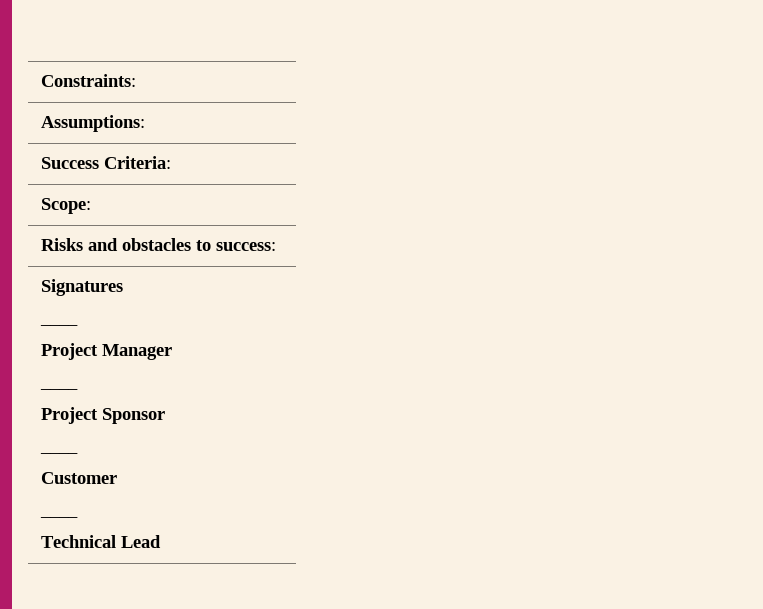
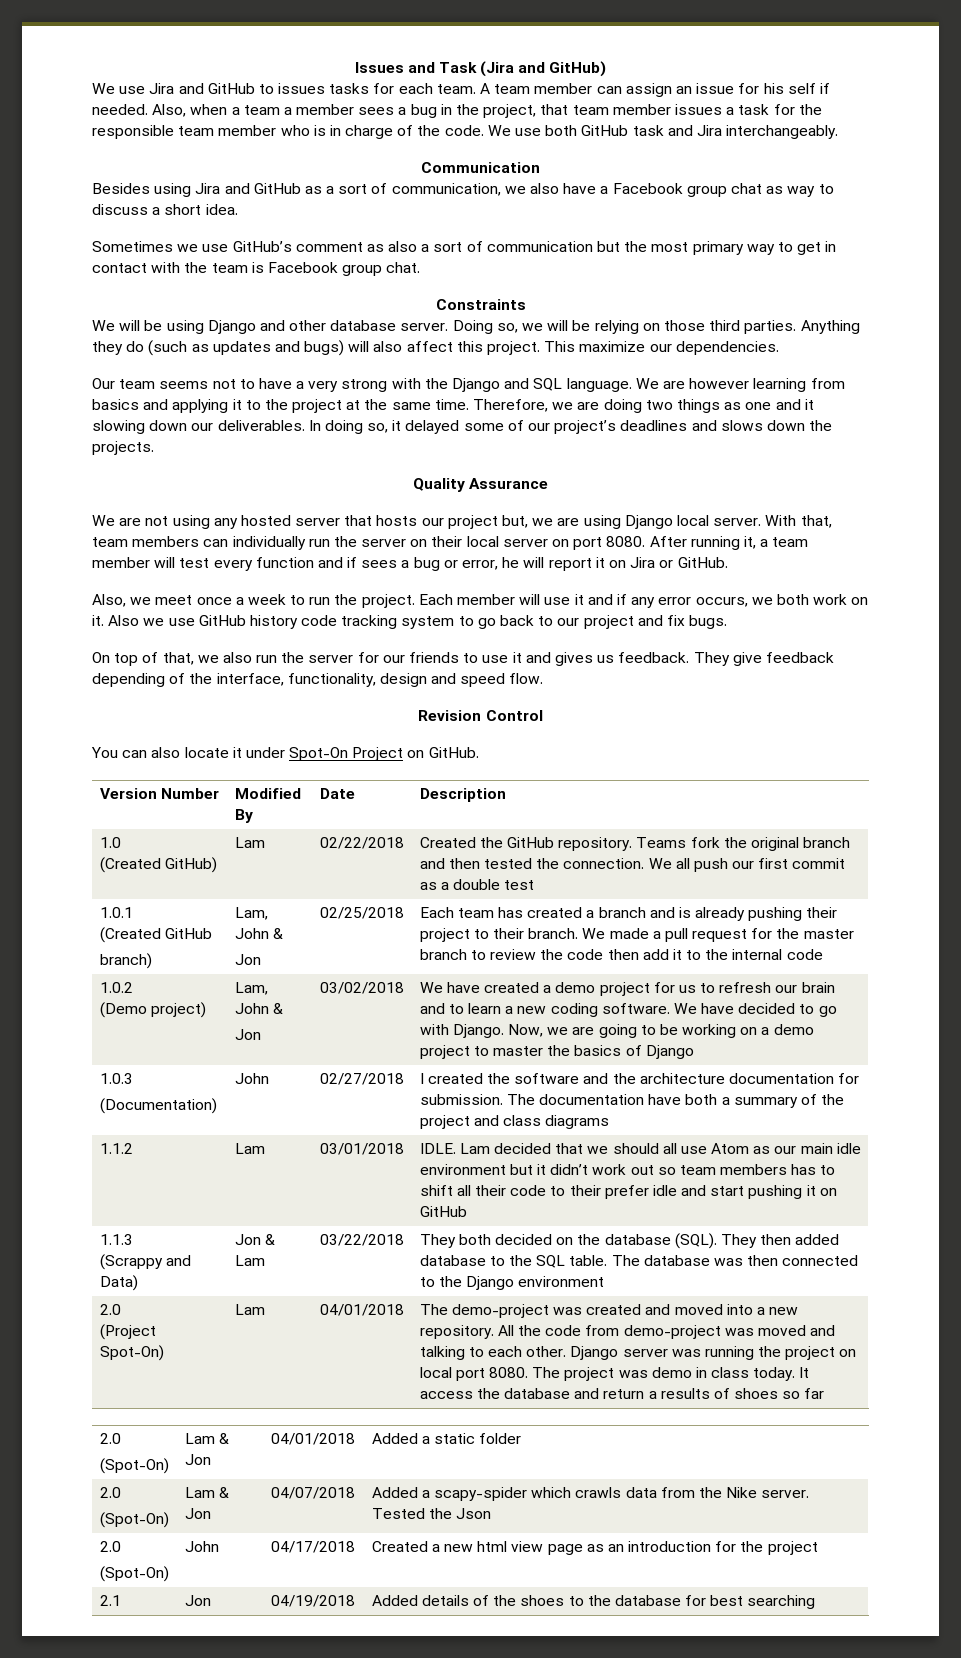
- Constraints:
- Assumptions:
- Success Criteria:
- Scope:
- Risks and obstacles to success:
- Signatures
- ____
- Project Manager
- ____
- Project Sponsor
- ____
- Customer
- ____
- Technical Lead
+ Issues and Task (Jira and GitHub)
+ We use Jira and GitHub to issues tasks for each team. A team member can assign an issue for his self if needed. Also, when a team a member sees a bug in the project, that team member issues a task for the responsible team member who is in charge of the code. We use both GitHub task and Jira interchangeably.
+ Communication
+ Besides using Jira and GitHub as a sort of communication, we also have a Facebook group chat as way to discuss a short idea.
+ Sometimes we use GitHub’s comment as also a sort of communication but the most primary way to get in contact with the team is Facebook group chat.
+ Constraints
+ We will be using Django and other database server. Doing so, we will be relying on those third parties. Anything they do (such as updates and bugs) will also affect this project. This maximize our dependencies.
+ Our team seems not to have a very strong with the Django and SQL language. We are however learning from basics and applying it to the project at the same time. Therefore, we are doing two things as one and it slowing down our deliverables. In doing so, it delayed some of our project’s deadlines and slows down the projects.
+ Quality Assurance
+ We are not using any hosted server that hosts our project but, we are using Django local server. With that, team members can individually run the server on their local server on port 8080. After running it, a team member will test every function and if sees a bug or error, he will report it on Jira or GitHub.
+ Also, we meet once a week to run the project. Each member will use it and if any error occurs, we both work on it. Also we use GitHub history code tracking system to go back to our project and fix bugs.
+ On top of that, we also run the server for our friends to use it and gives us feedback. They give feedback depending of the interface, functionality, design and speed flow.
+ Revision Control
+ You can also locate it under Spot-On Project on GitHub.
+ Version Number | Modified By | Date | Description
+ 1.0
+ (Created GitHub) | Lam | 02/22/2018 | Created the GitHub repository. Teams fork the original branch and then tested the connection. We all push our first commit as a double test
+ 1.0.1
+ (Created GitHub
+ branch) | Lam, John &
+ Jon | 02/25/2018 | Each team has created a branch and is already pushing their project to their branch. We made a pull request for the master branch to review the code then add it to the internal code
+ 1.0.2
+ (Demo project) | Lam, John &
+ Jon | 03/02/2018 | We have created a demo project for us to refresh our brain and to learn a new coding software. We have decided to go with Django. Now, we are going to be working on a demo project to master the basics of Django
+ 1.0.3
+ (Documentation) | John | 02/27/2018 | I created the software and the architecture documentation for submission. The documentation have both a summary of the project and class diagrams
+ 1.1.2 | Lam | 03/01/2018 | IDLE. Lam decided that we should all use Atom as our main idle environment but it didn’t work out so team members has to shift all their code to their prefer idle and start pushing it on GitHub
+ 1.1.3
+ (Scrappy and Data) | Jon & Lam | 03/22/2018 | They both decided on the database (SQL). They then added database to the SQL table. The database was then connected to the Django environment
+ 2.0
+ (Project Spot-On) | Lam | 04/01/2018 | The demo-project was created and moved into a new repository. All the code from demo-project was moved and talking to each other. Django server was running the project on local port 8080. The project was demo in class today. It access the database and return a results of shoes so far
+ 2.0
+ (Spot-On) | Lam & Jon | 04/01/2018 | Added a static folder
+ 2.0
+ (Spot-On) | Lam & Jon | 04/07/2018 | Added a scapy-spider which crawls data from the Nike server. Tested the Json
+ 2.0
+ (Spot-On) | John | 04/17/2018 | Created a new html view page as an introduction for the project
+ 2.1 | Jon | 04/19/2018 | Added details of the shoes to the database for best searching

